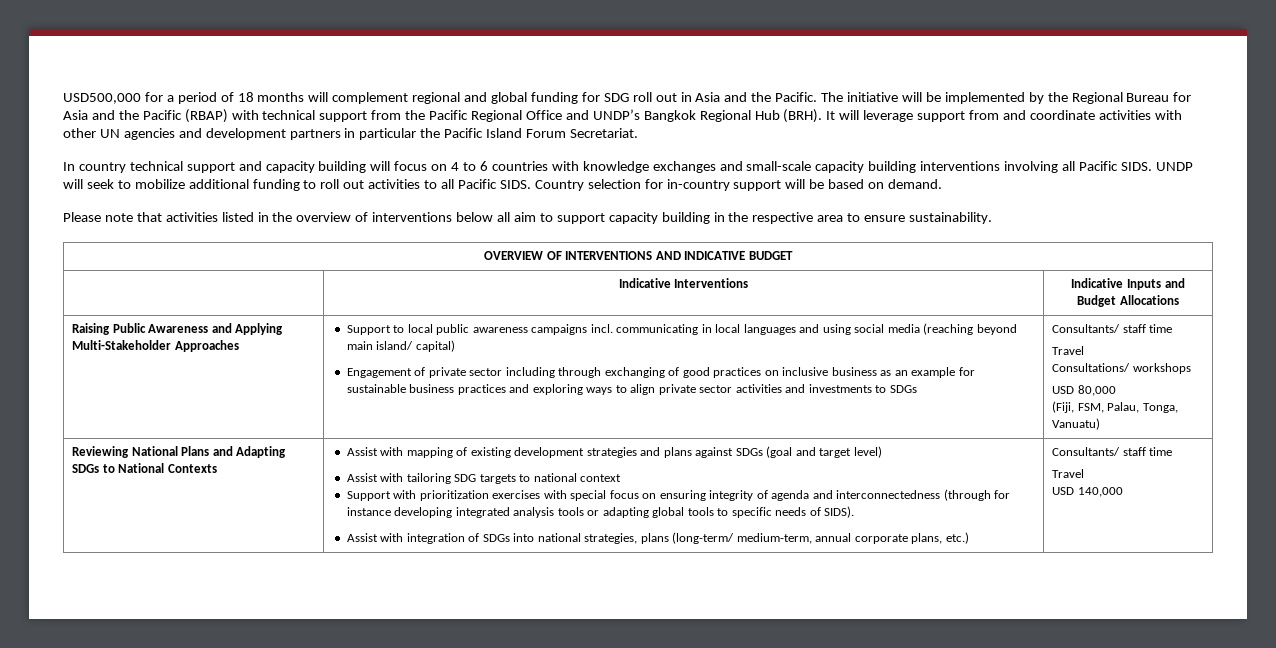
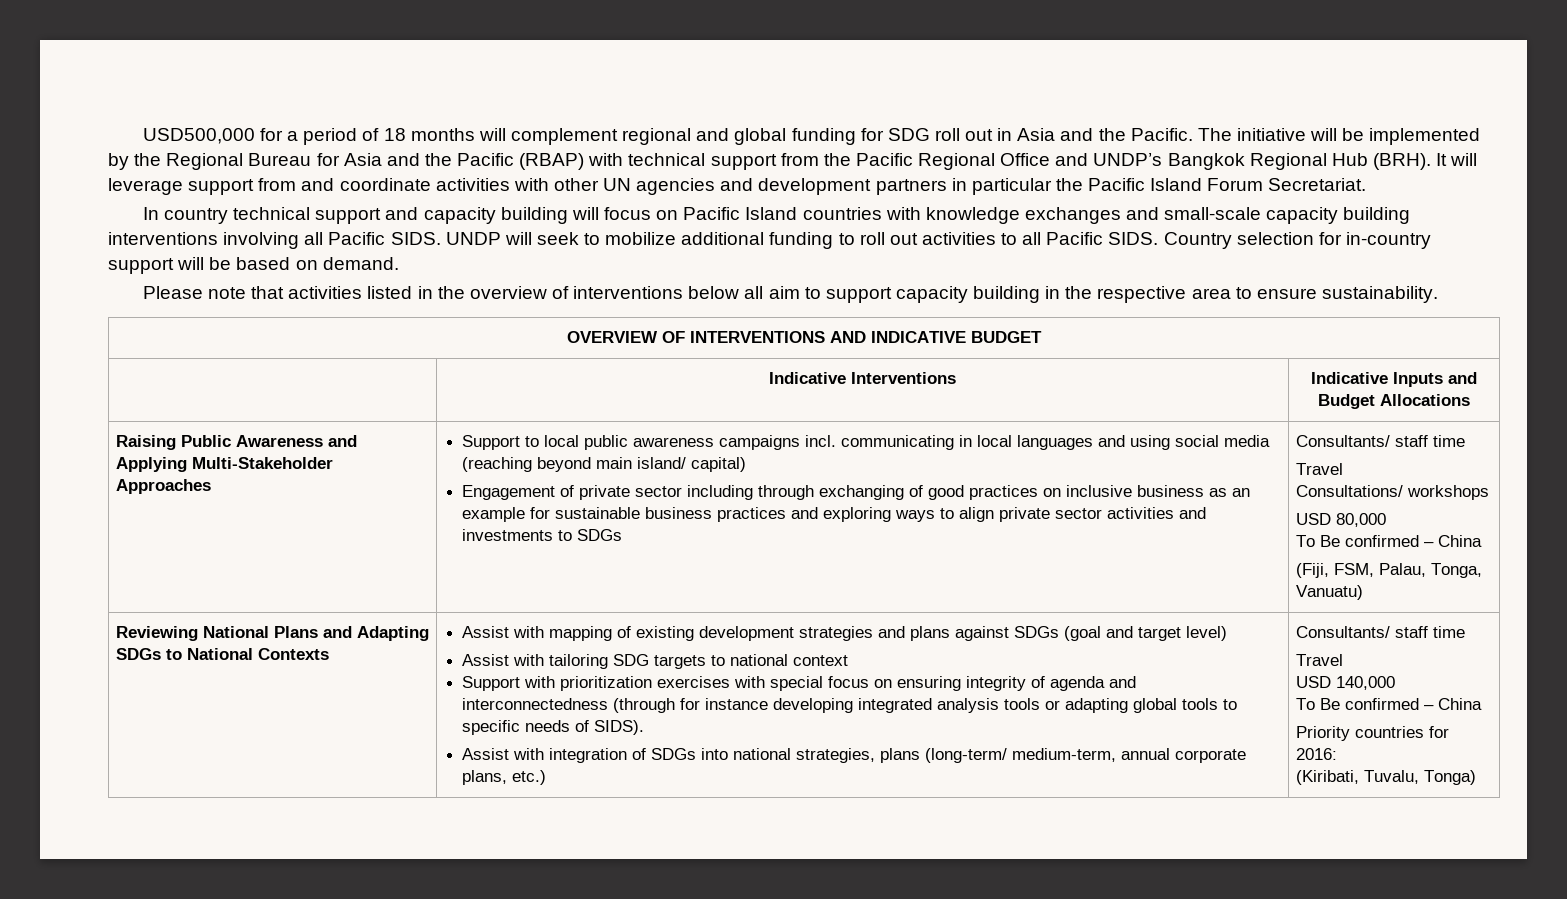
- In country technical support and capacity building will focus on 4 to 6 countries with knowledge exchanges and small-scale capacity building interventions involving all Pacific SIDS.
+ In country technical support and capacity building will focus on Pacific Island countries with knowledge exchanges and small-scale capacity building interventions involving all Pacific SIDS.
  USD 80,000
+ To Be confirmed – China
  USD 140,000
+ To Be confirmed – China
+ Priority countries for 2016:
+ (Kiribati, Tuvalu, Tonga)

